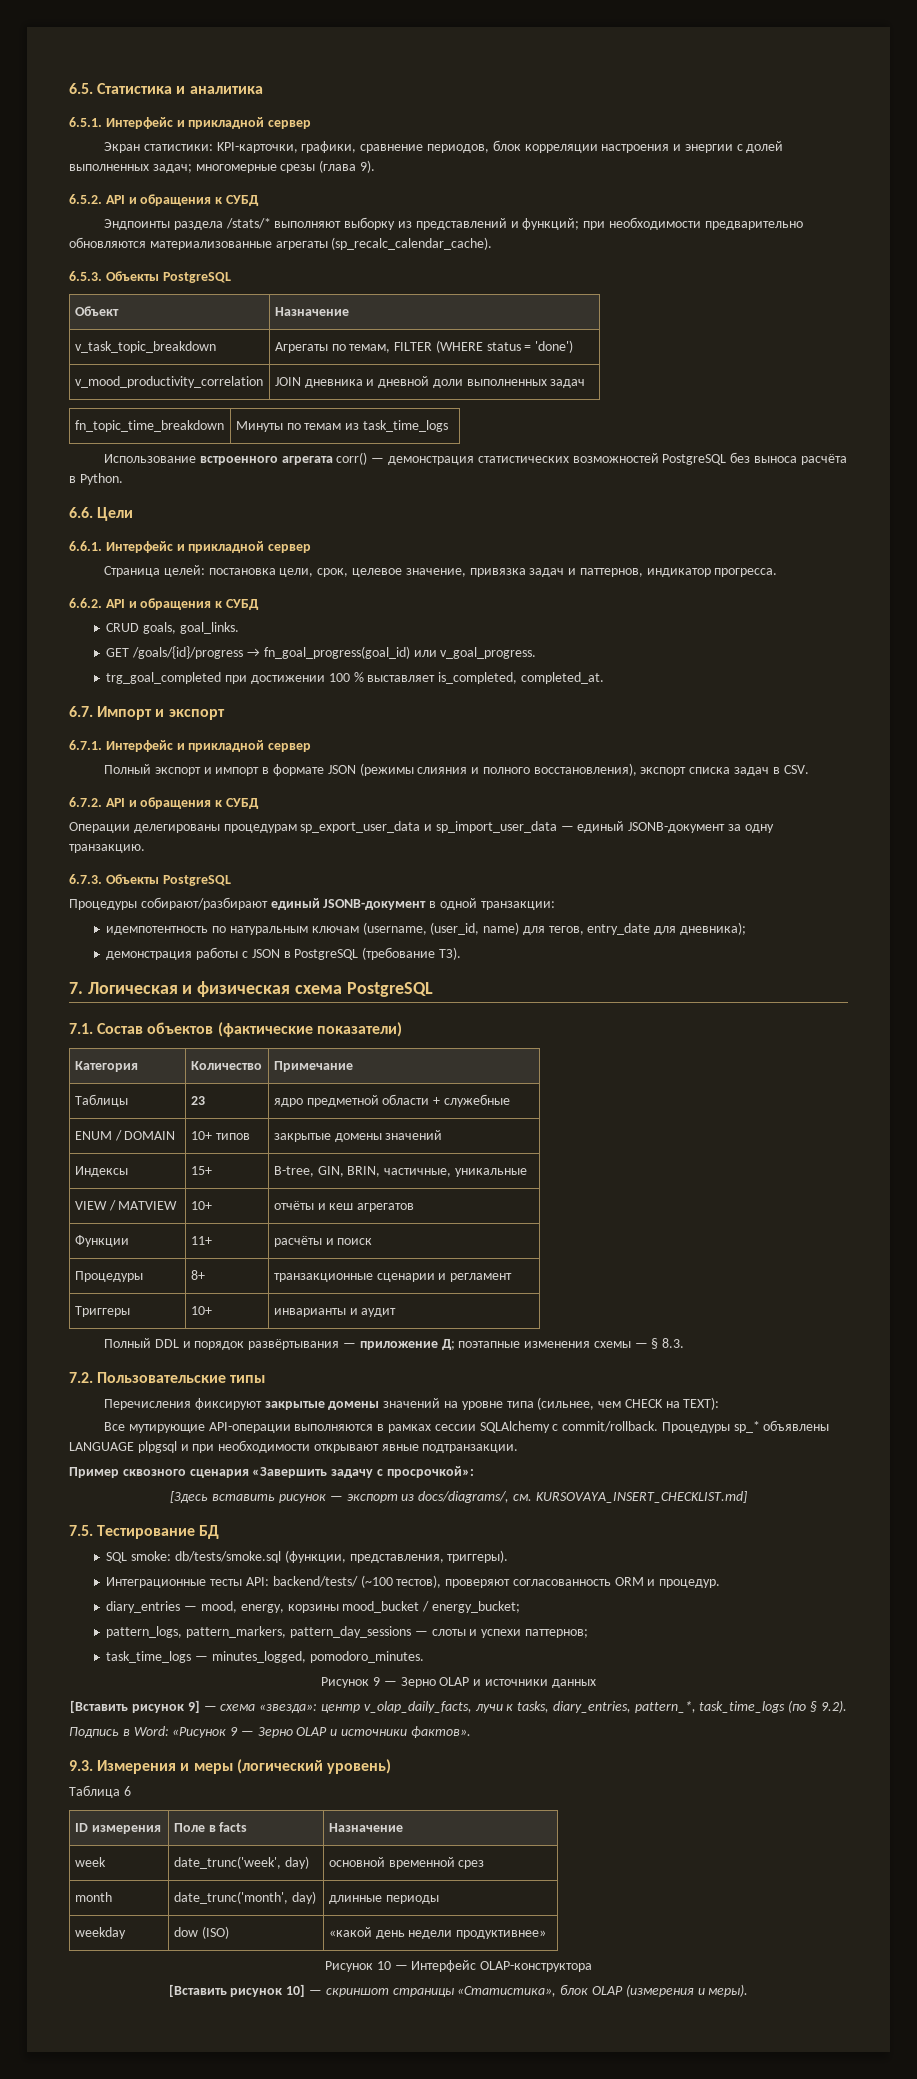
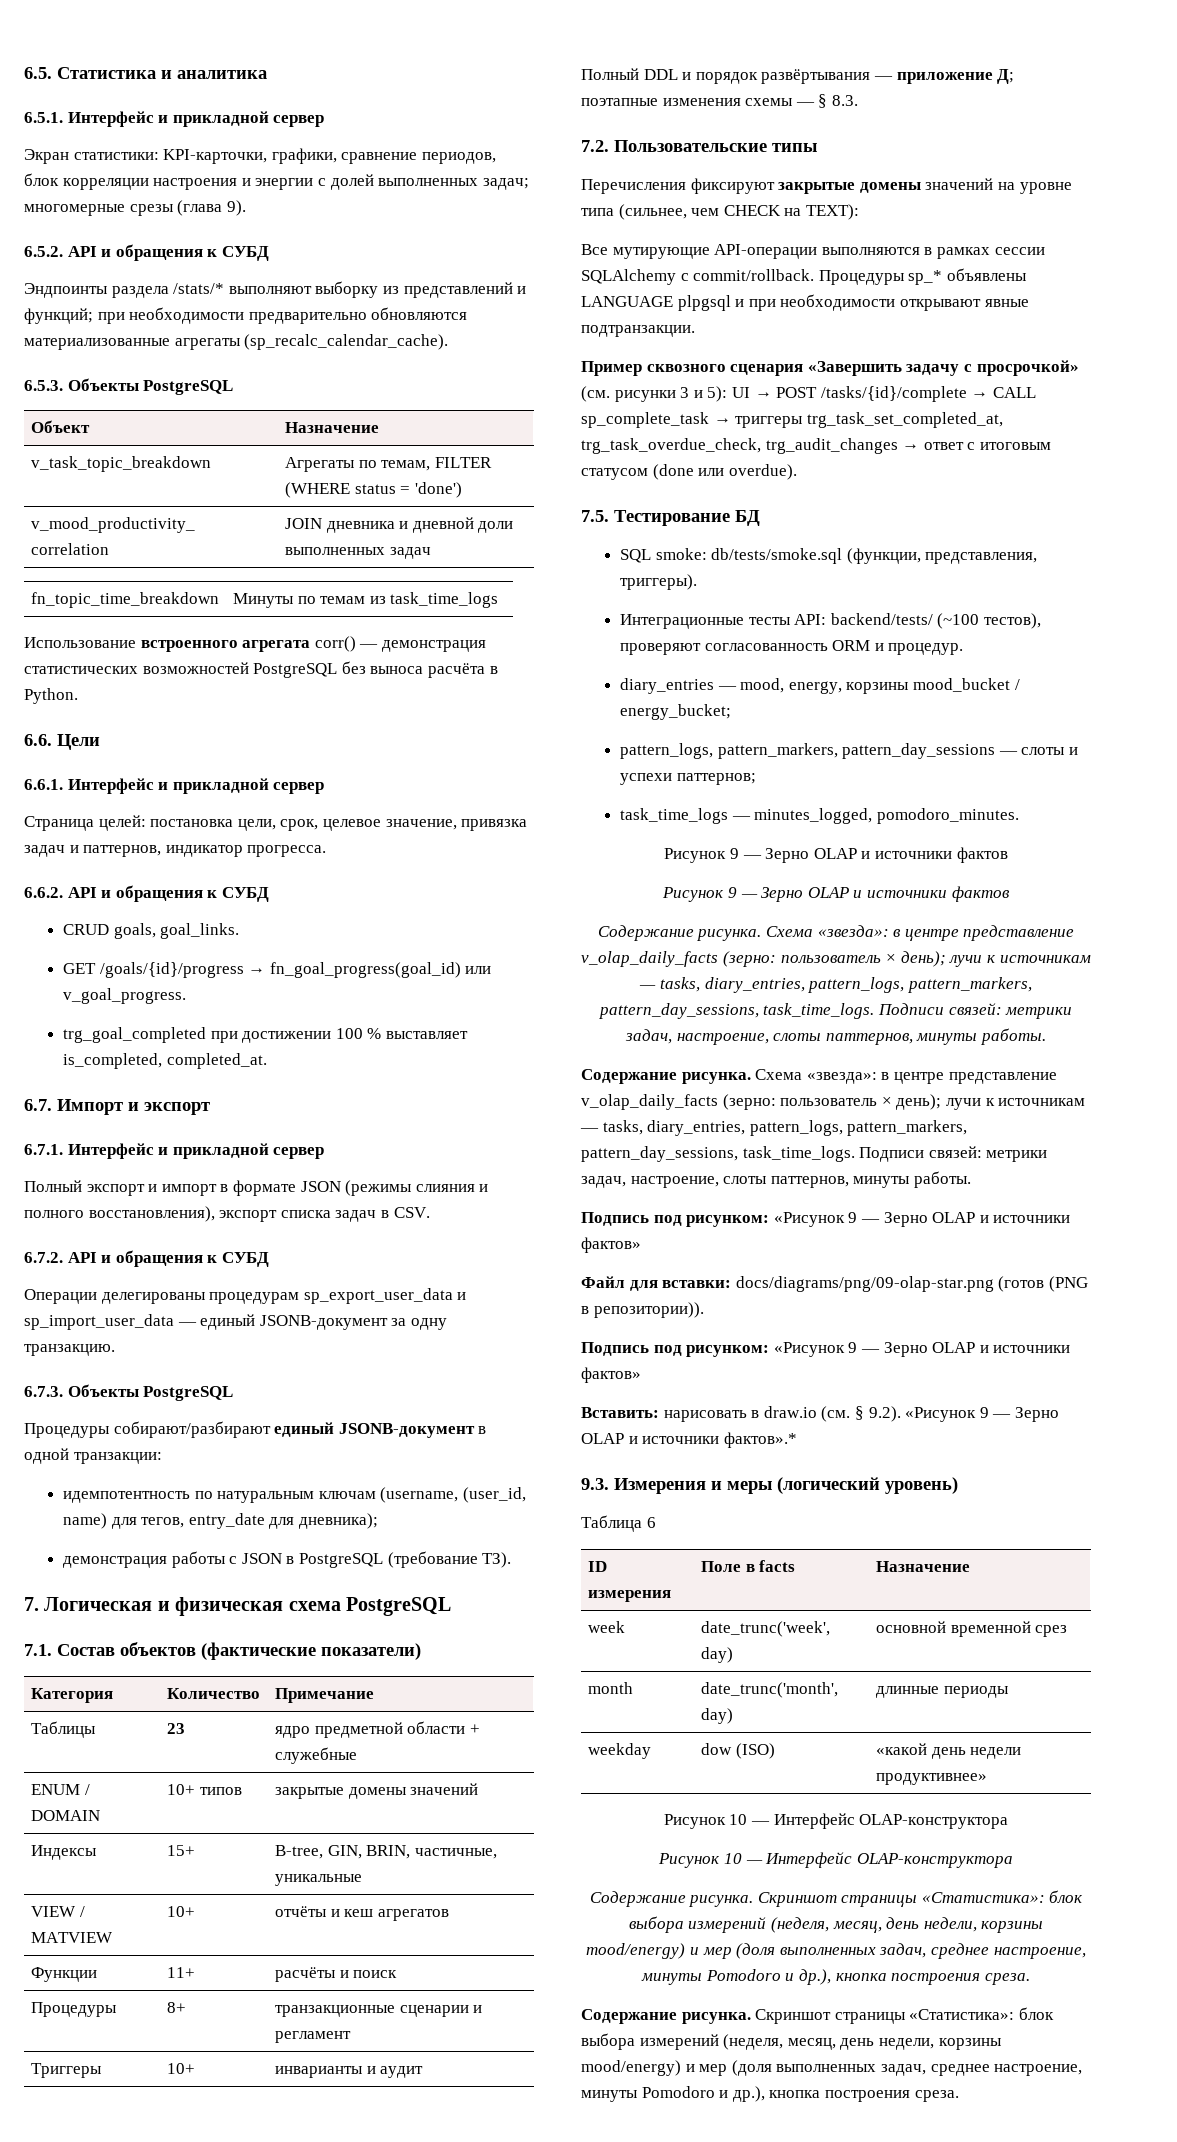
- Пример сквозного сценария «Завершить задачу с просрочкой»:
- [Здесь вставить рисунок — экспорт из docs/diagrams/, см. KURSOVAYA_INSERT_CHECKLIST.md]
+ Пример сквозного сценария «Завершить задачу с просрочкой» (см. рисунки 3 и 5): UI → POST /tasks/{id}/complete → CALL sp_complete_task → триггеры trg_task_set_completed_at, trg_task_overdue_check, trg_audit_changes → ответ с итоговым статусом (done или overdue).
  task_time_logs — minutes_logged, pomodoro_minutes.
- Рисунок 9 — Зерно OLAP и источники данных
- [Вставить рисунок 9] — схема «звезда»: центр v_olap_daily_facts, лучи к tasks, diary_entries, pattern_*, task_time_logs (по § 9.2).
- Подпись в Word: «Рисунок 9 — Зерно OLAP и источники фактов».
+ Рисунок 9 — Зерно OLAP и источники фактов
+ Рисунок 9 — Зерно OLAP и источники фактов
+ Содержание рисунка. Схема «звезда»: в центре представление v_olap_daily_facts (зерно: пользователь × день); лучи к источникам — tasks, diary_entries, pattern_logs, pattern_markers, pattern_day_sessions, task_time_logs. Подписи связей: метрики задач, настроение, слоты паттернов, минуты работы.
+ Содержание рисунка. Схема «звезда»: в центре представление v_olap_daily_facts (зерно: пользователь × день); лучи к источникам — tasks, diary_entries, pattern_logs, pattern_markers, pattern_day_sessions, task_time_logs. Подписи связей: метрики задач, настроение, слоты паттернов, минуты работы.
+ Подпись под рисунком: «Рисунок 9 — Зерно OLAP и источники фактов»
+ Файл для вставки: docs/diagrams/png/09-olap-star.png (готов (PNG в репозитории)).
+ Подпись под рисунком: «Рисунок 9 — Зерно OLAP и источники фактов»
+ Вставить: нарисовать в draw.io (см. § 9.2). «Рисунок 9 — Зерно OLAP и источники фактов».*
  weekday | dow (ISO) | «какой день недели продуктивнее»
  Рисунок 10 — Интерфейс OLAP-конструктора
- [Вставить рисунок 10] — скриншот страницы «Статистика», блок OLAP (измерения и меры).
+ Рисунок 10 — Интерфейс OLAP-конструктора
+ Содержание рисунка. Скриншот страницы «Статистика»: блок выбора измерений (неделя, месяц, день недели, корзины mood/energy) и мер (доля выполненных задач, среднее настроение, минуты Pomodoro и др.), кнопка построения среза.
+ Содержание рисунка. Скриншот страницы «Статистика»: блок выбора измерений (неделя, месяц, день недели, корзины mood/energy) и мер (доля выполненных задач, среднее настроение, минуты Pomodoro и др.), кнопка построения среза.

